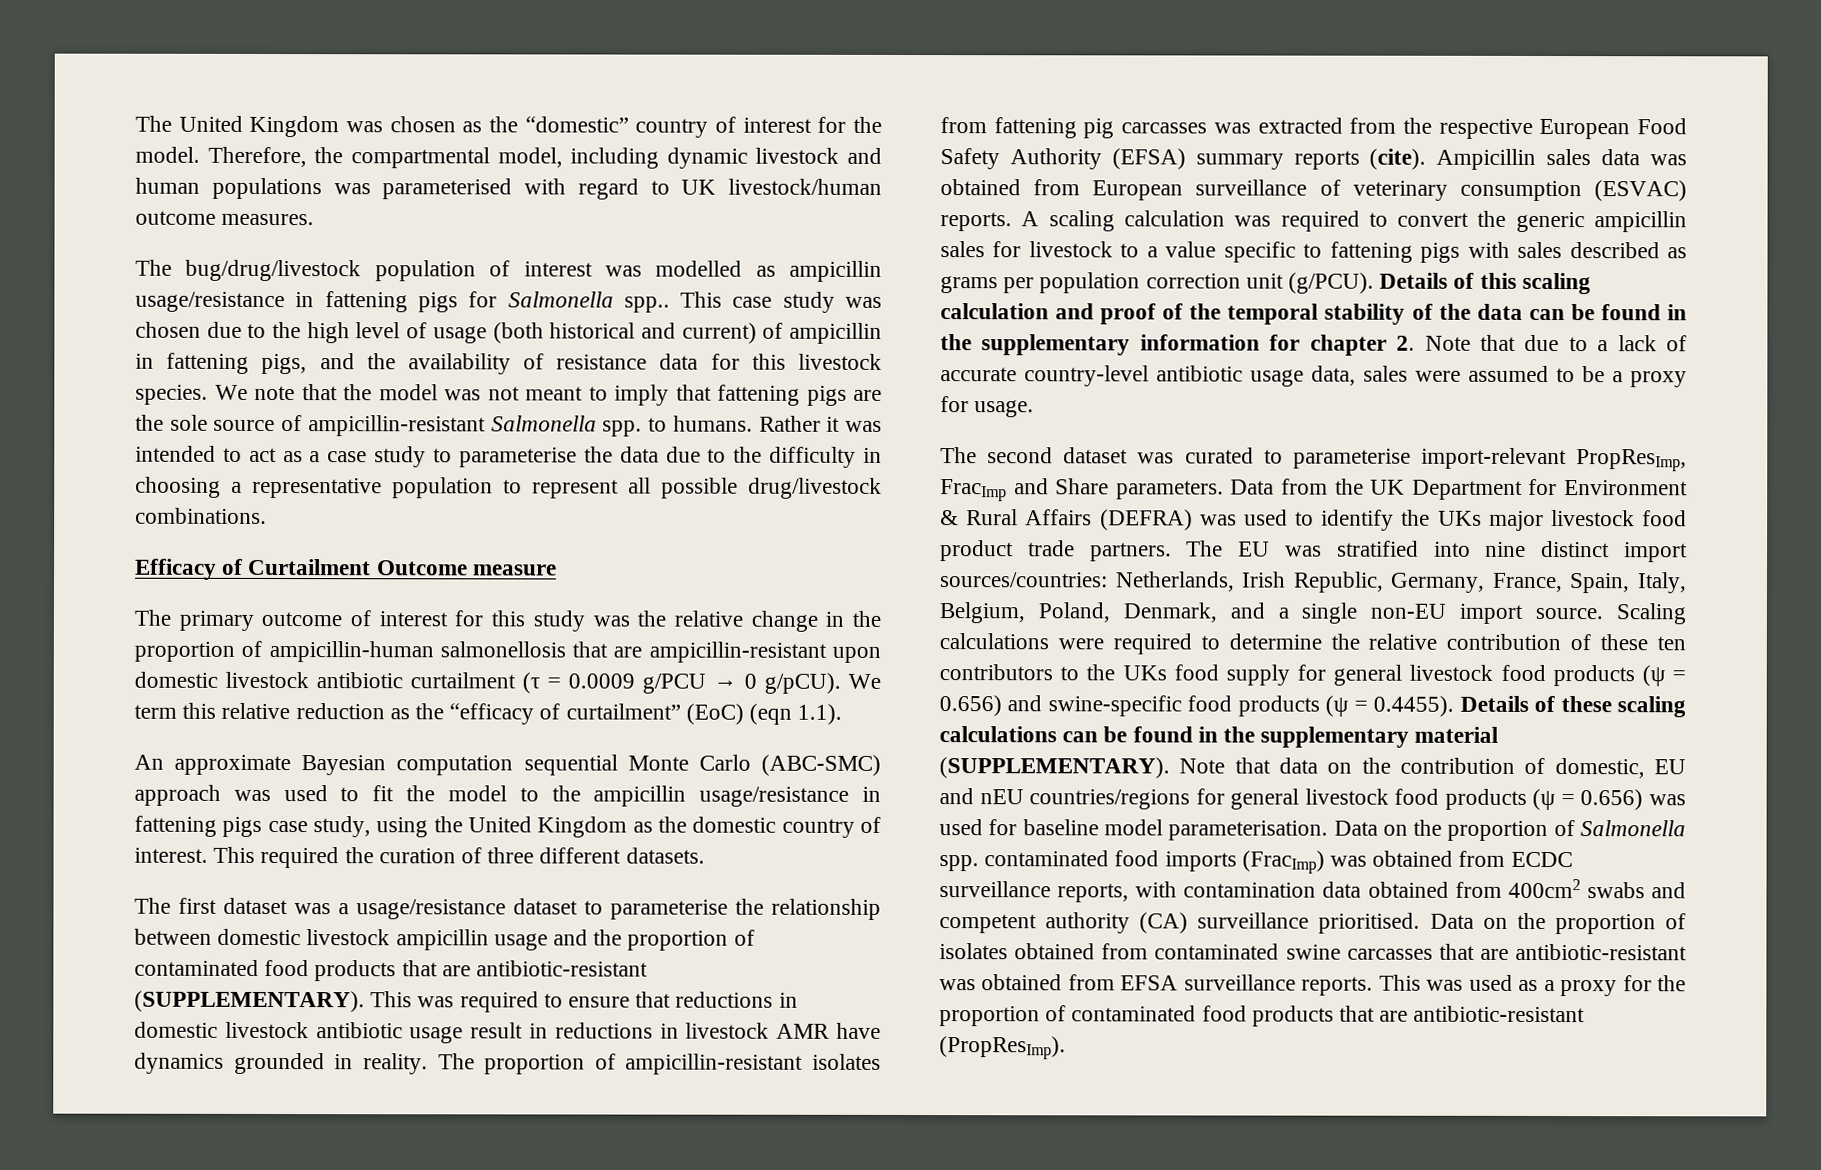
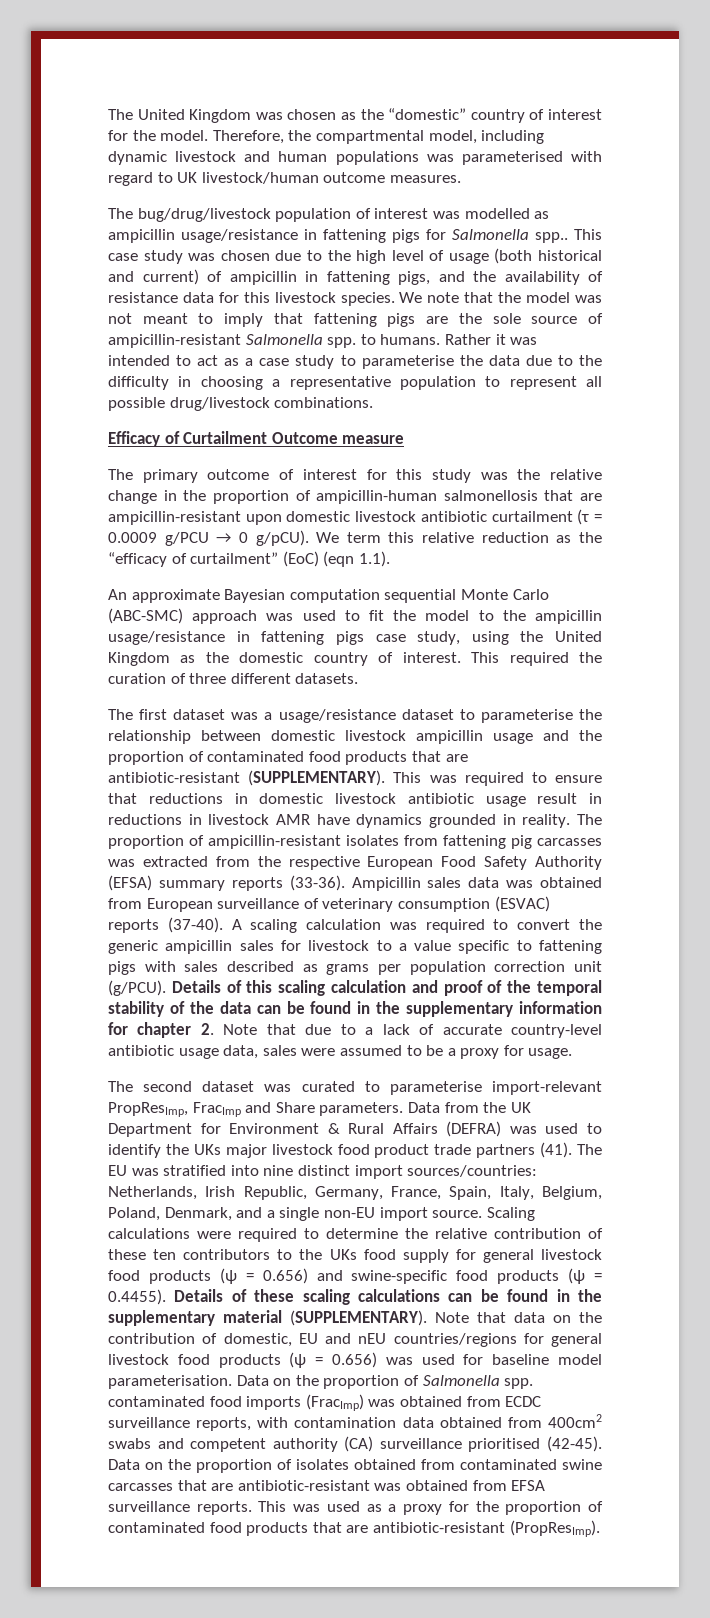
- The proportion of ampicillin-resistant isolates from fattening pig carcasses was extracted from the respective European Food Safety Authority (EFSA) summary reports (cite).
+ The proportion of ampicillin-resistant isolates from fattening pig carcasses was extracted from the respective European Food Safety Authority (EFSA) summary reports (33-36).
- Ampicillin sales data was obtained from European surveillance of veterinary consumption (ESVAC) reports.
+ Ampicillin sales data was obtained from European surveillance of veterinary consumption (ESVAC) reports (37-40).
- Data from the UK Department for Environment & Rural Affairs (DEFRA) was used to identify the UKs major livestock food product trade partners.
+ Data from the UK Department for Environment & Rural Affairs (DEFRA) was used to identify the UKs major livestock food product trade partners (41).
- Data on the proportion of Salmonella spp. contaminated food imports (FracImp) was obtained from ECDC surveillance reports, with contamination data obtained from 400cm2 swabs and competent authority (CA) surveillance prioritised.
+ Data on the proportion of Salmonella spp. contaminated food imports (FracImp) was obtained from ECDC surveillance reports, with contamination data obtained from 400cm2 swabs and competent authority (CA) surveillance prioritised (42-45).

